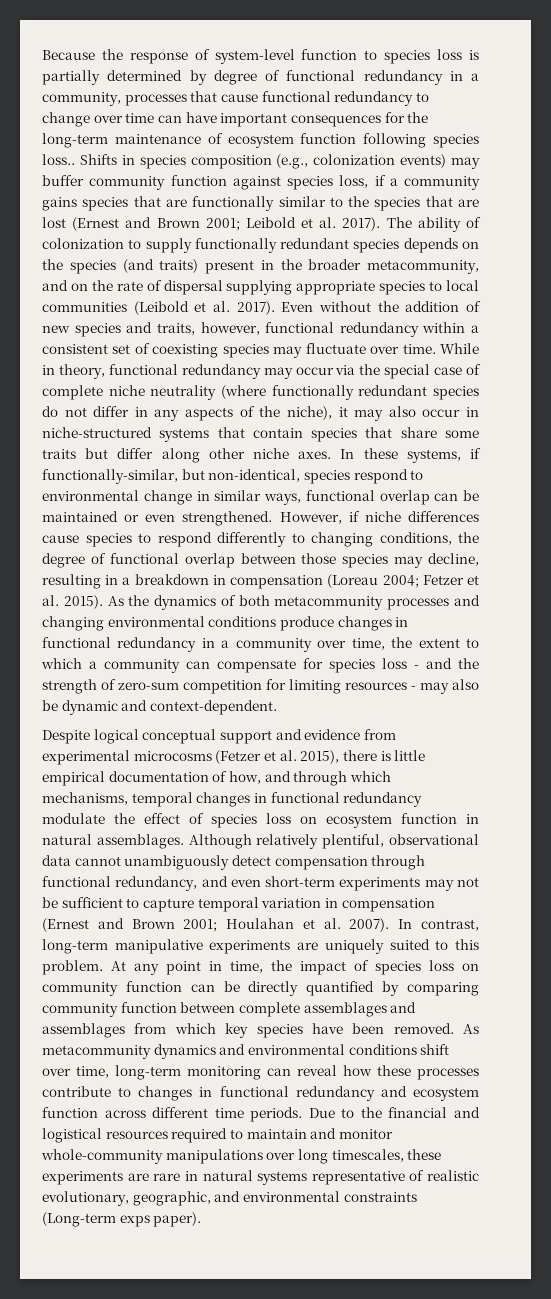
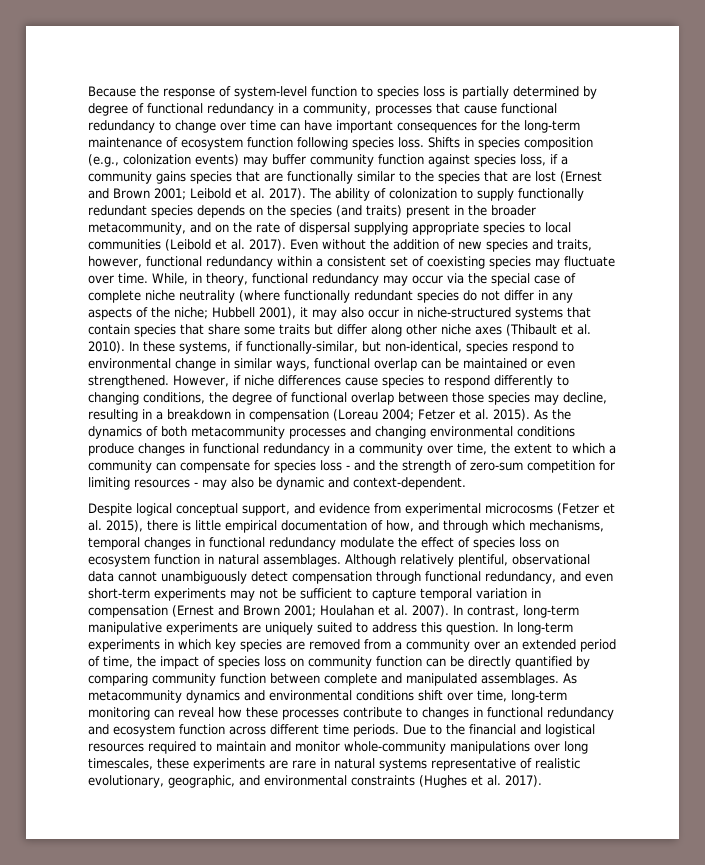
- Because the response of system-level function to species loss is partially determined by degree of functional redundancy in a community, processes that cause functional redundancy to change over time can have important consequences for the long-term maintenance of ecosystem function following species loss..
+ Because the response of system-level function to species loss is partially determined by degree of functional redundancy in a community, processes that cause functional redundancy to change over time can have important consequences for the long-term maintenance of ecosystem function following species loss.
- While in theory, functional redundancy may occur via the special case of complete niche neutrality (where functionally redundant species do not differ in any aspects of the niche), it may also occur in niche-structured systems that contain species that share some traits but differ along other niche axes.
+ While, in theory, functional redundancy may occur via the special case of complete niche neutrality (where functionally redundant species do not differ in any aspects of the niche; Hubbell 2001), it may also occur in niche-structured systems that contain species that share some traits but differ along other niche axes (Thibault et al. 2010).
- Despite logical conceptual support and evidence from experimental microcosms (Fetzer et al. 2015), there is little empirical documentation of how, and through which mechanisms, temporal changes in functional redundancy modulate the effect of species loss on ecosystem function in natural assemblages.
+ Despite logical conceptual support, and evidence from experimental microcosms (Fetzer et al. 2015), there is little empirical documentation of how, and through which mechanisms, temporal changes in functional redundancy modulate the effect of species loss on ecosystem function in natural assemblages.
- In contrast, long-term manipulative experiments are uniquely suited to this problem. At any point in time, the impact of species loss on community function can be directly quantified by comparing community function between complete assemblages and assemblages from which key species have been removed.
+ In contrast, long-term manipulative experiments are uniquely suited to address this question. In long-term experiments in which key species are removed from a community over an extended period of time, the impact of species loss on community function can be directly quantified by comparing community function between complete and manipulated assemblages.
- Due to the financial and logistical resources required to maintain and monitor whole-community manipulations over long timescales, these experiments are rare in natural systems representative of realistic evolutionary, geographic, and environmental constraints (Long-term exps paper).
+ Due to the financial and logistical resources required to maintain and monitor whole-community manipulations over long timescales, these experiments are rare in natural systems representative of realistic evolutionary, geographic, and environmental constraints (Hughes et al. 2017).

